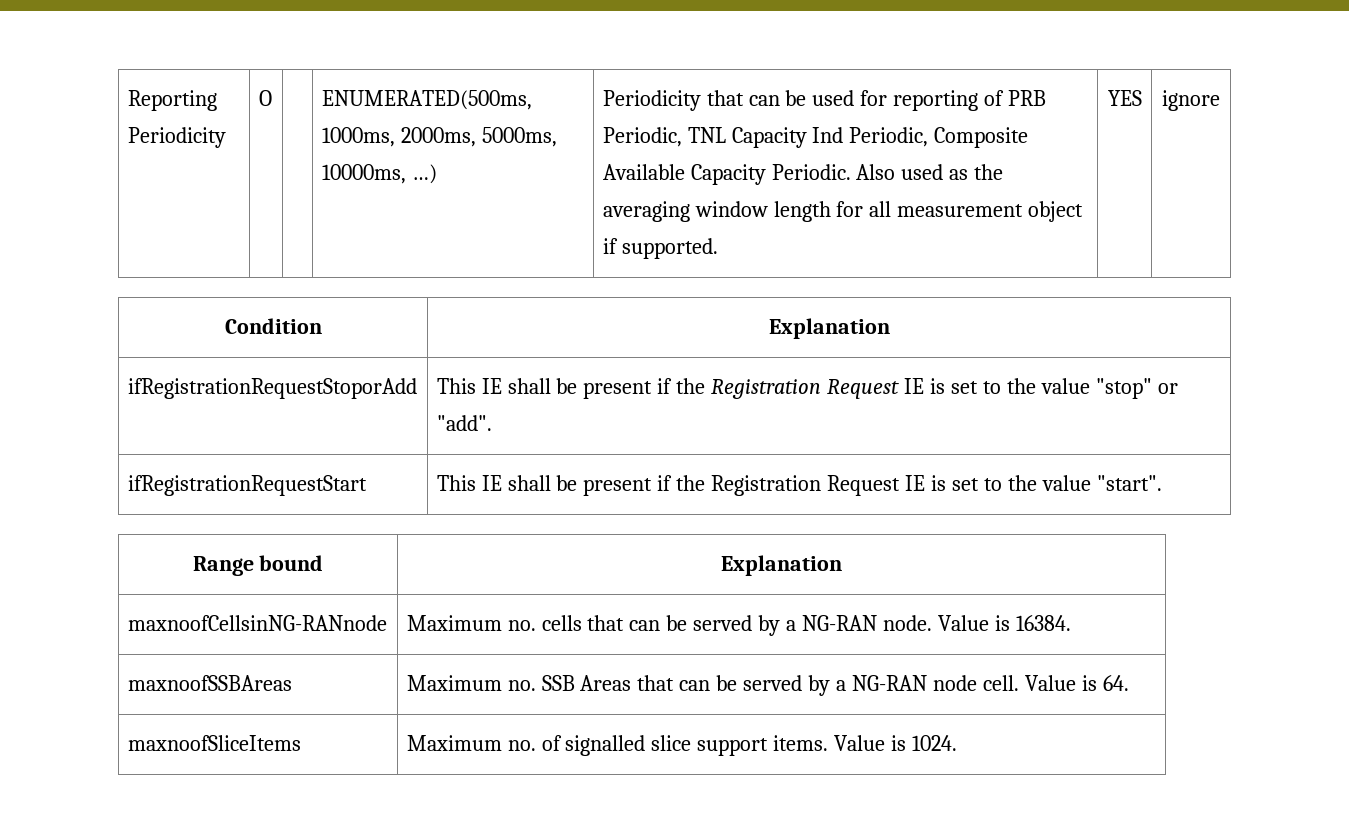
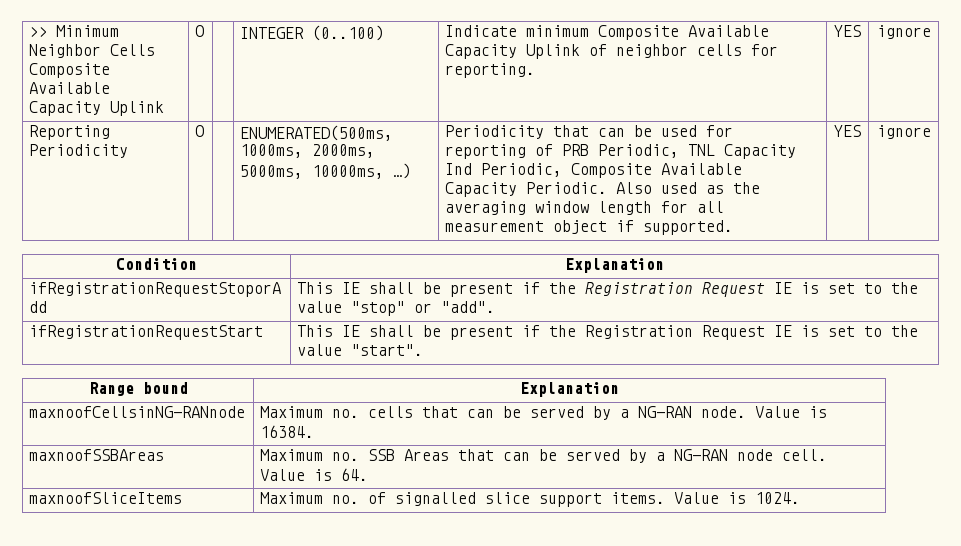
+ >> Minimum Neighbor Cells Composite Available Capacity Uplink | O | | INTEGER (0..100) | Indicate minimum Composite Available Capacity Uplink of neighbor cells for reporting. | YES | ignore

